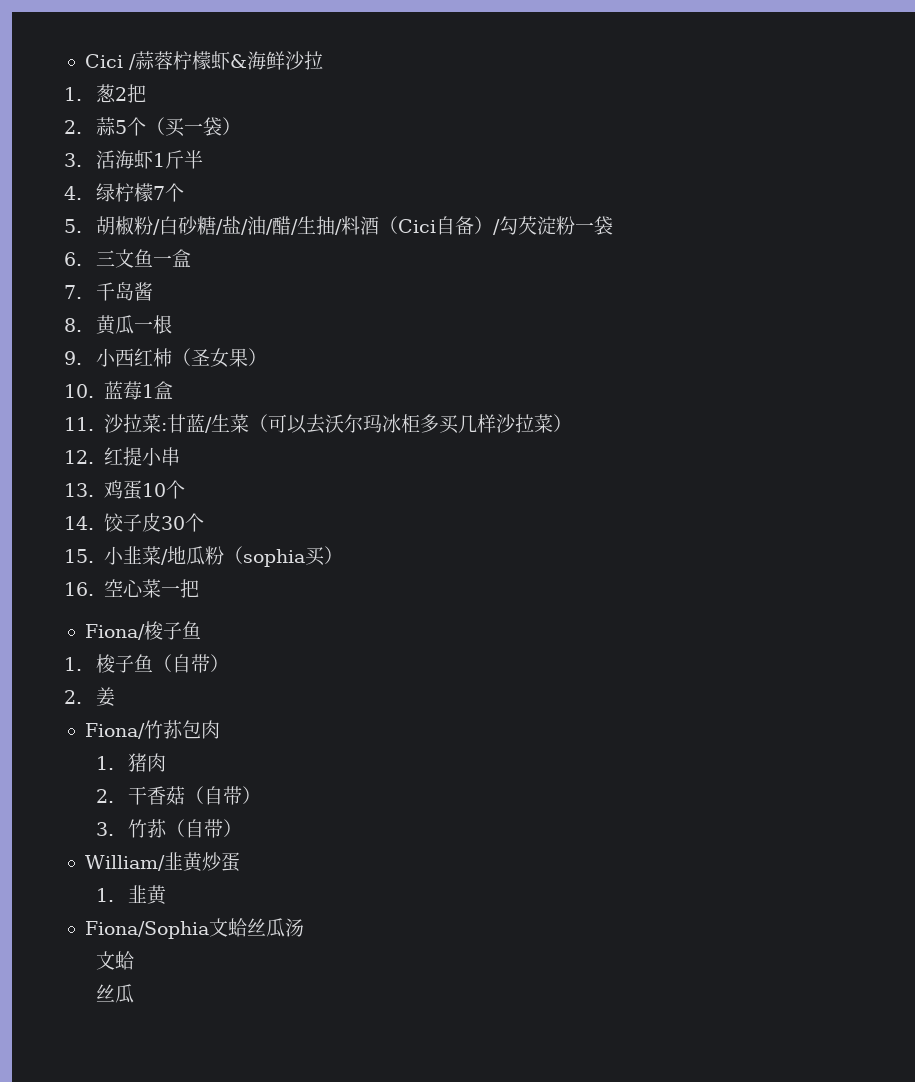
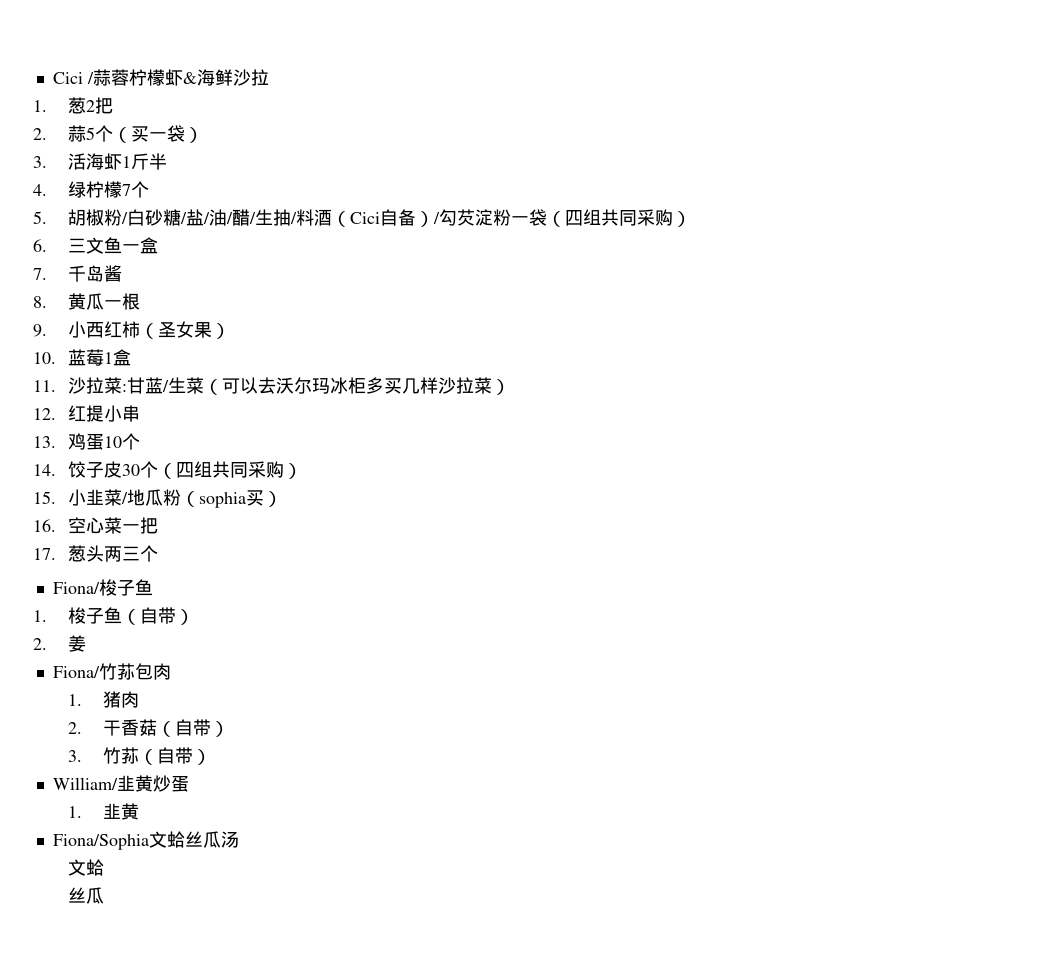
- 5.胡椒粉/白砂糖/盐/油/醋/生抽/料酒（Cici自备）/勾芡淀粉一袋
+ 5.胡椒粉/白砂糖/盐/油/醋/生抽/料酒（Cici自备）/勾芡淀粉一袋（四组共同采购）
- 14.饺子皮30个
+ 14.饺子皮30个（四组共同采购）
+ 17.葱头两三个

